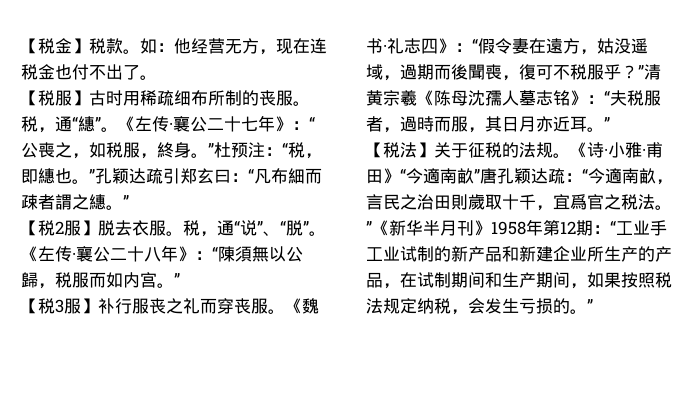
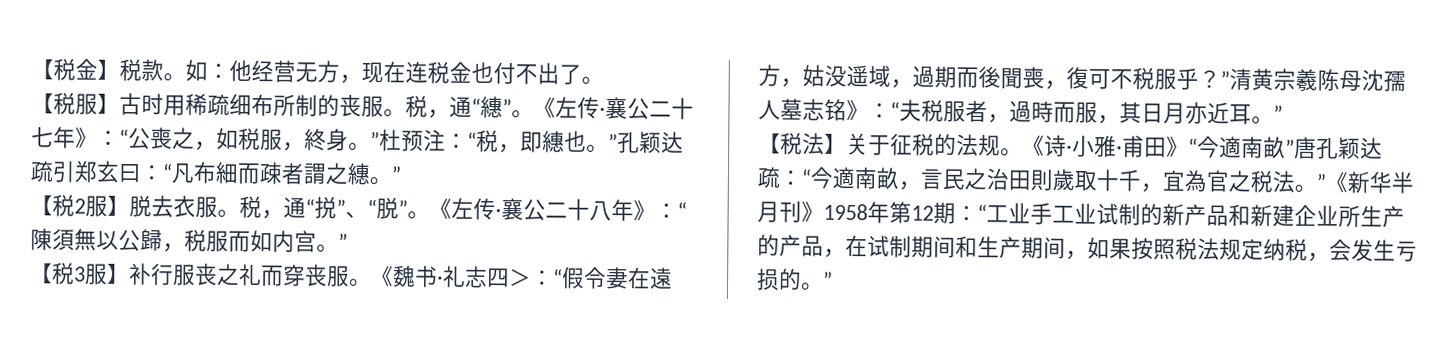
- 税，通“说”、“脱”。
+ 税，通“捝”、“脱”。
- 《魏书·礼志四》：“假令妻在遠方，姑没遥域，過期而後聞喪，復可不税服乎？”清黄宗羲《陈母沈孺人墓志铭》：“夫税服者，過時而服，其日月亦近耳。”
+ 《魏书·礼志四＞：“假令妻在遠方，姑没遥域，過期而後聞喪，復可不税服乎？”清黄宗羲陈母沈孺人墓志铭》：“夫税服者，過時而服，其日月亦近耳。”
- “今適南畝，言民之治田則歲取十千，宜爲官之税法。”《新华半月刊》1958年第12期：
+ “今適南畝，言民之治田則歲取十千，宜為官之税法。”《新华半月刊》1958年第12期：

